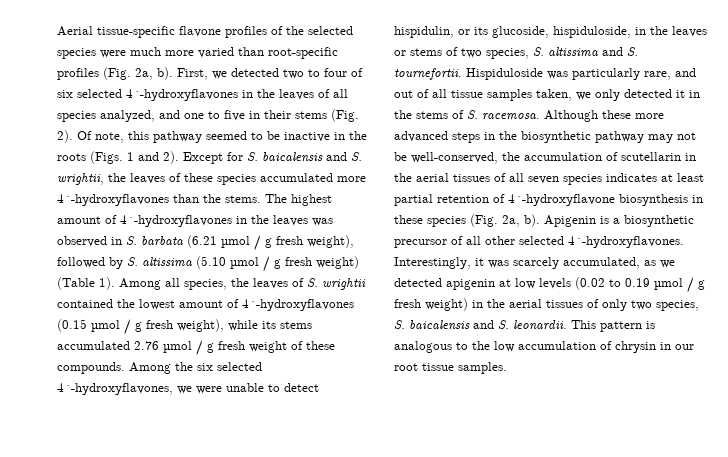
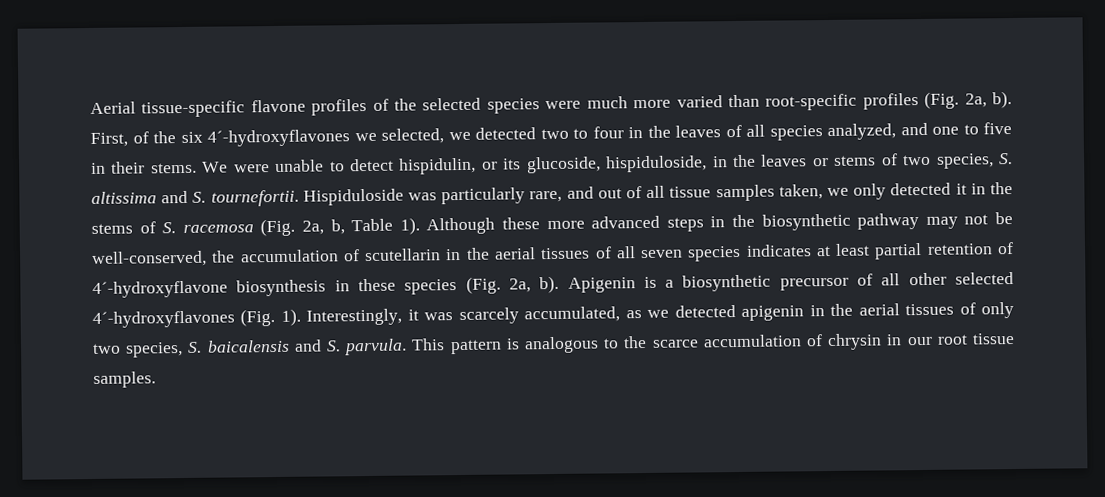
- First, we detected two to four of six selected 4´-hydroxyflavones in the leaves of all species analyzed, and one to five in their stems (Fig. 2). Of note, this pathway seemed to be inactive in the roots (Figs. 1 and 2). Except for S. baicalensis and S. wrightii, the leaves of these species accumulated more 4´-hydroxyflavones than the stems. The highest amount of 4´-hydroxyflavones in the leaves was observed in S. barbata (6.21 µmol / g fresh weight), followed by S. altissima (5.10 µmol / g fresh weight) (Table 1). Among all species, the leaves of S. wrightii contained the lowest amount of 4´-hydroxyflavones (0.15 µmol / g fresh weight), while its stems accumulated 2.76 µmol / g fresh weight of these compounds. Among the six selected 4´-hydroxyflavones, we were unable to detect hispidulin, or its glucoside, hispiduloside, in the leaves or stems of two species, S. altissima and S. tournefortii.
+ First, of the six 4´-hydroxyflavones we selected, we detected two to four in the leaves of all species analyzed, and one to five in their stems. We were unable to detect hispidulin, or its glucoside, hispiduloside, in the leaves or stems of two species, S. altissima and S. tournefortii.
- Hispiduloside was particularly rare, and out of all tissue samples taken, we only detected it in the stems of S. racemosa.
+ Hispiduloside was particularly rare, and out of all tissue samples taken, we only detected it in the stems of S. racemosa (Fig. 2a, b, Table 1).
- Apigenin is a biosynthetic precursor of all other selected 4´-hydroxyflavones.
+ Apigenin is a biosynthetic precursor of all other selected 4´-hydroxyflavones (Fig. 1).
- Interestingly, it was scarcely accumulated, as we detected apigenin at low levels (0.02 to 0.19 µmol / g fresh weight) in the aerial tissues of only two species, S. baicalensis and S. leonardii.
+ Interestingly, it was scarcely accumulated, as we detected apigenin in the aerial tissues of only two species, S. baicalensis and S. parvula.
- This pattern is analogous to the low accumulation of chrysin in our root tissue samples.
+ This pattern is analogous to the scarce accumulation of chrysin in our root tissue samples.

